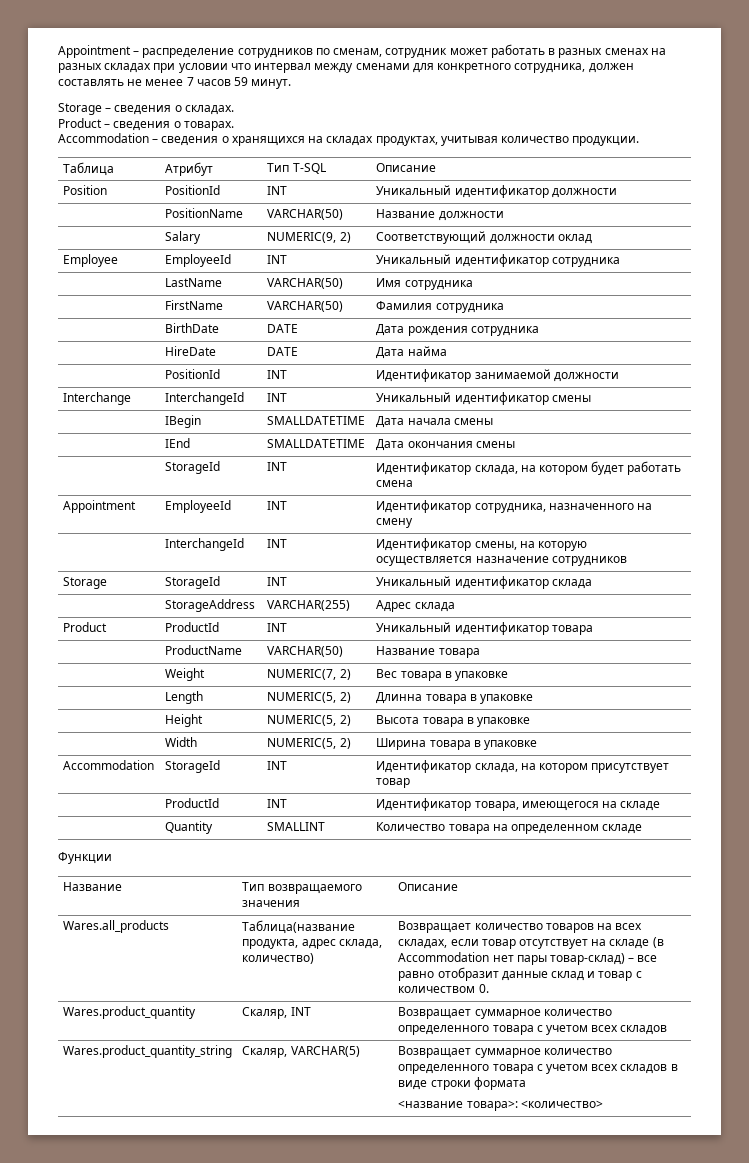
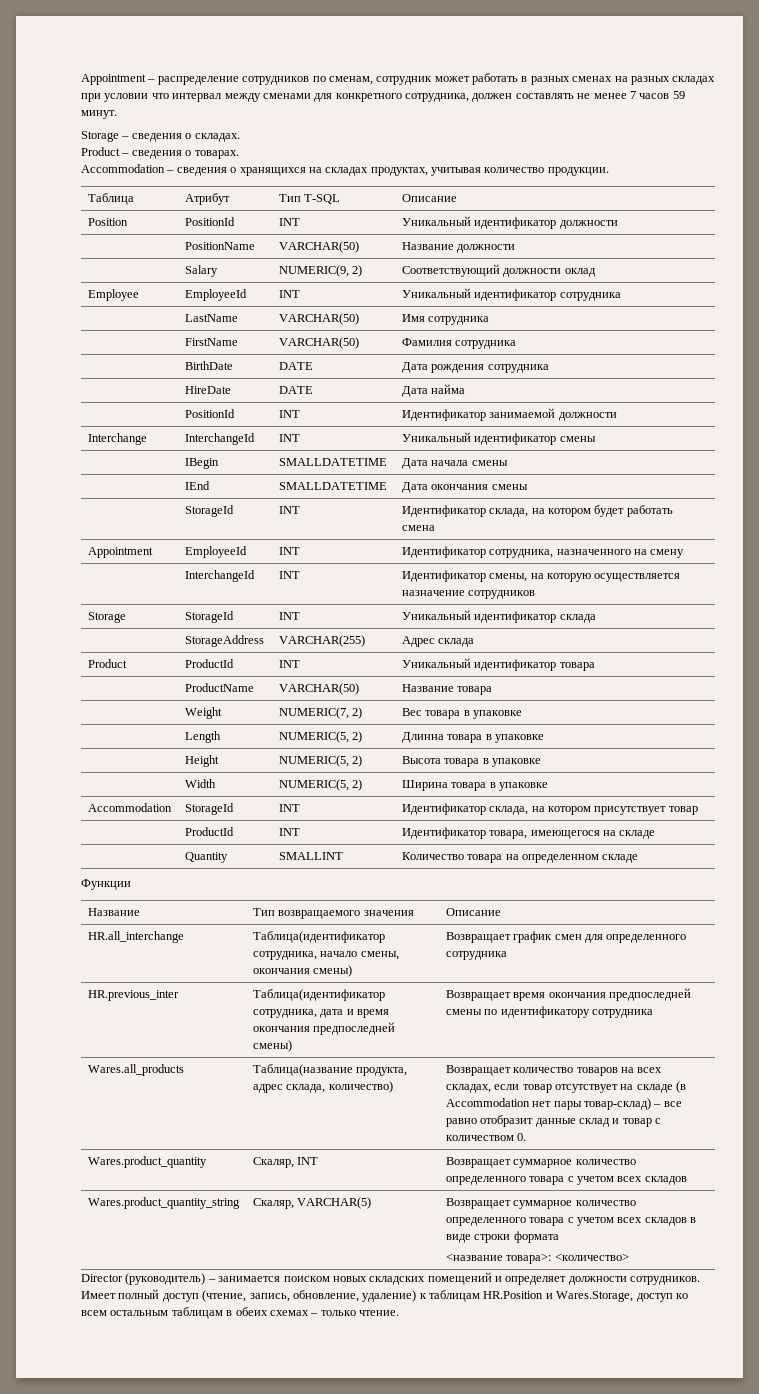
+ HR.all_interchange | Таблица(идентификатор сотрудника, начало смены, окончания смены) | Возвращает график смен для определенного сотрудника
+ HR.previous_inter | Таблица(идентификатор сотрудника, дата и время окончания предпоследней смены) | Возвращает время окончания предпоследней смены по идентификатору сотрудника
+ Director (руководитель) – занимается поиском новых складских помещений и определяет должности сотрудников. Имеет полный доступ (чтение, запись, обновление, удаление) к таблицам HR.Position и Wares.Storage, доступ ко всем остальным таблицам в обеих схемах – только чтение.

